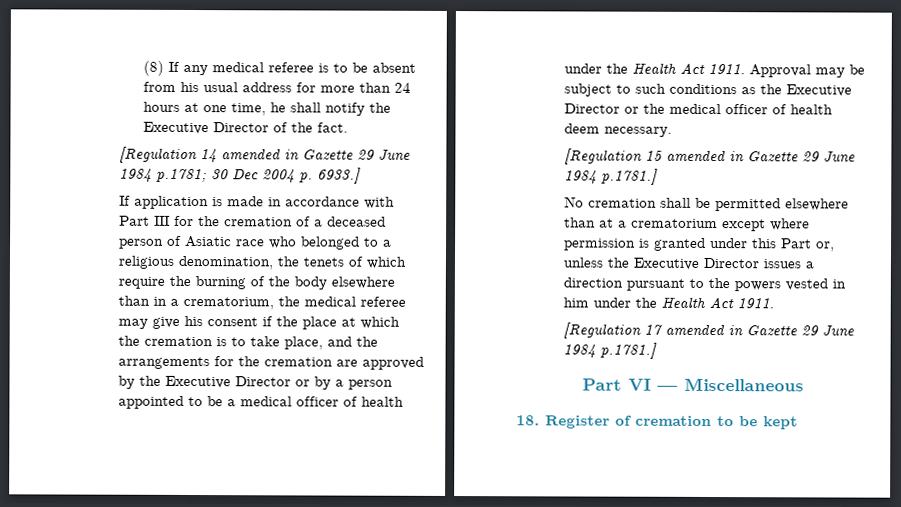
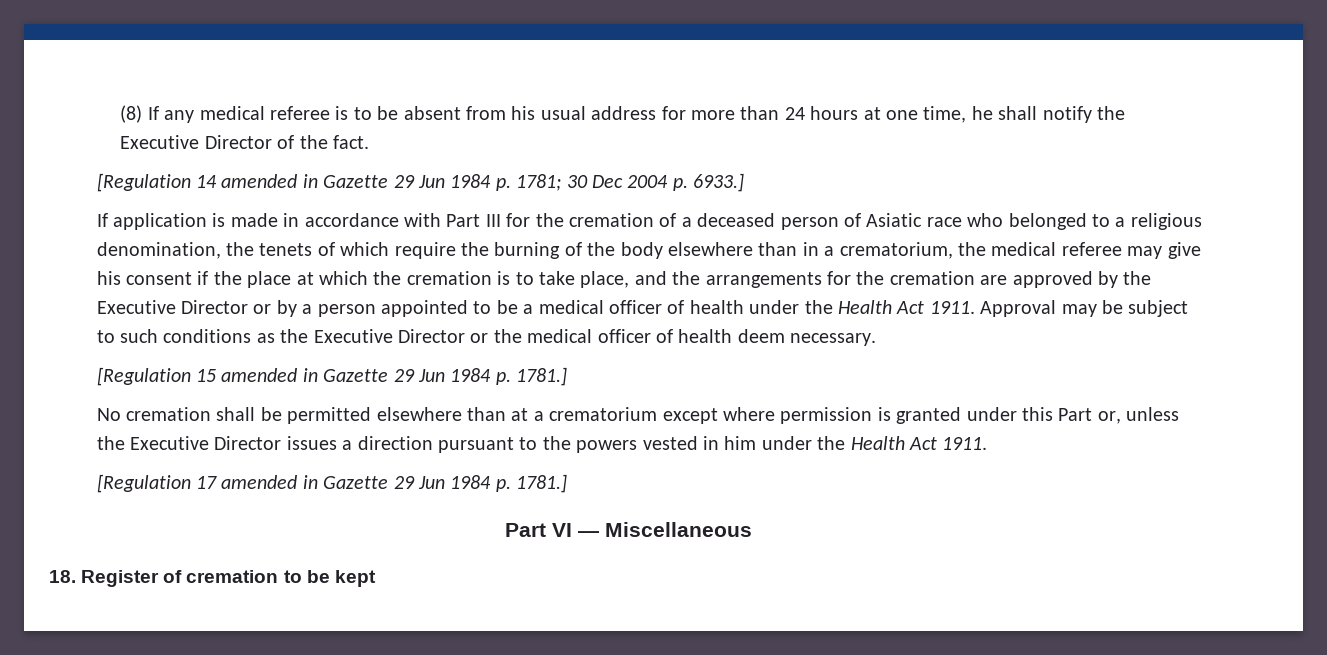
- [Regulation 14 amended in Gazette 29 June 1984 p.1781; 30 Dec 2004 p. 6933.]
+ [Regulation 14 amended in Gazette 29 Jun 1984 p. 1781; 30 Dec 2004 p. 6933.]
- [Regulation 15 amended in Gazette 29 June 1984 p.1781.]
+ [Regulation 15 amended in Gazette 29 Jun 1984 p. 1781.]
- [Regulation 17 amended in Gazette 29 June 1984 p.1781.]
+ [Regulation 17 amended in Gazette 29 Jun 1984 p. 1781.]

